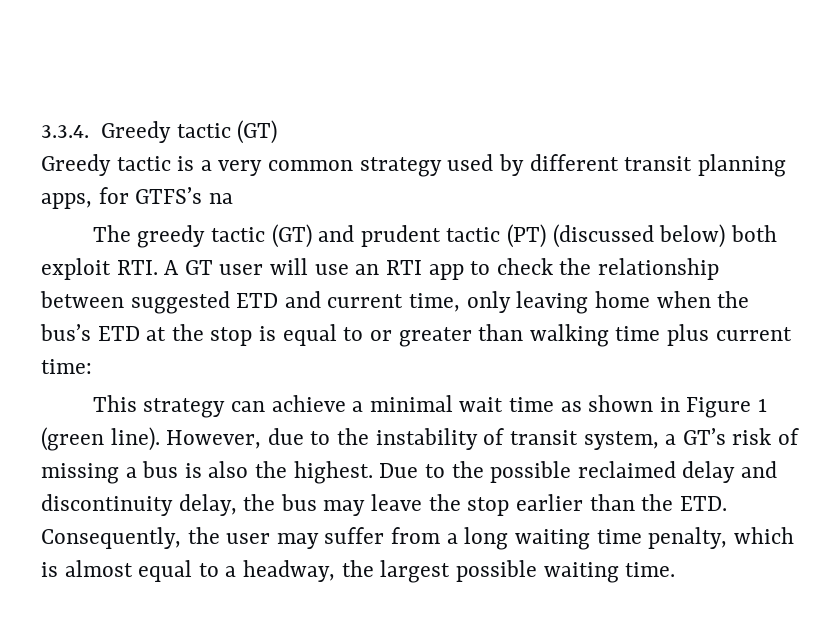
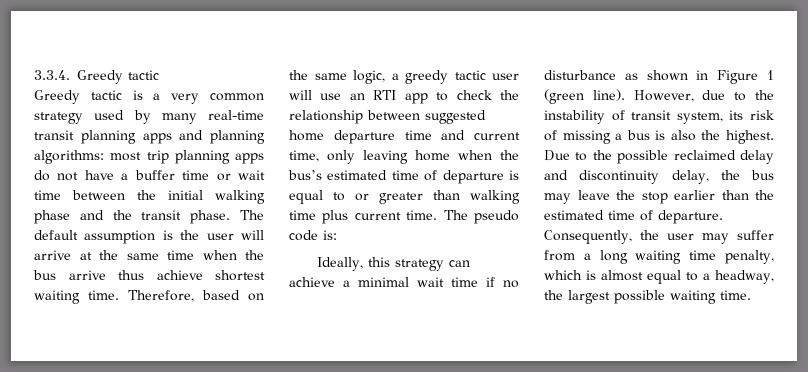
- 3.3.4. Greedy tactic (GT)
+ 3.3.4. Greedy tactic
- Greedy tactic is a very common strategy used by different transit planning apps, for GTFS’s na
- The greedy tactic (GT) and prudent tactic (PT) (discussed below) both exploit RTI. A GT user will use an RTI app to check the relationship between suggested ETD and current time, only leaving home when the bus’s ETD at the stop is equal to or greater than walking time plus current time:
- This strategy can achieve a minimal wait time as shown in Figure 1 (green line).
+ Greedy tactic is a very common strategy used by many real-time transit planning apps and planning algorithms: most trip planning apps do not have a buffer time or wait time between the initial walking phase and the transit phase. The default assumption is the user will arrive at the same time when the bus arrive thus achieve shortest waiting time. Therefore, based on the same logic, a greedy tactic user will use an RTI app to check the relationship between suggested home departure time and current time, only leaving home when the bus’s estimated time of departure is equal to or greater than walking time plus current time. The pseudo code is:
+ Ideally, this strategy can achieve a minimal wait time if no disturbance as shown in Figure 1 (green line).
- However, due to the instability of transit system, a GT’s risk of missing a bus is also the highest.
+ However, due to the instability of transit system, its risk of missing a bus is also the highest.
- Due to the possible reclaimed delay and discontinuity delay, the bus may leave the stop earlier than the ETD. Consequently, the user may suffer from a long waiting time penalty, which is almost equal to a headway, the largest possible waiting time.
+ Due to the possible reclaimed delay and discontinuity delay, the bus may leave the stop earlier than the estimated time of departure. Consequently, the user may suffer from a long waiting time penalty, which is almost equal to a headway, the largest possible waiting time.

